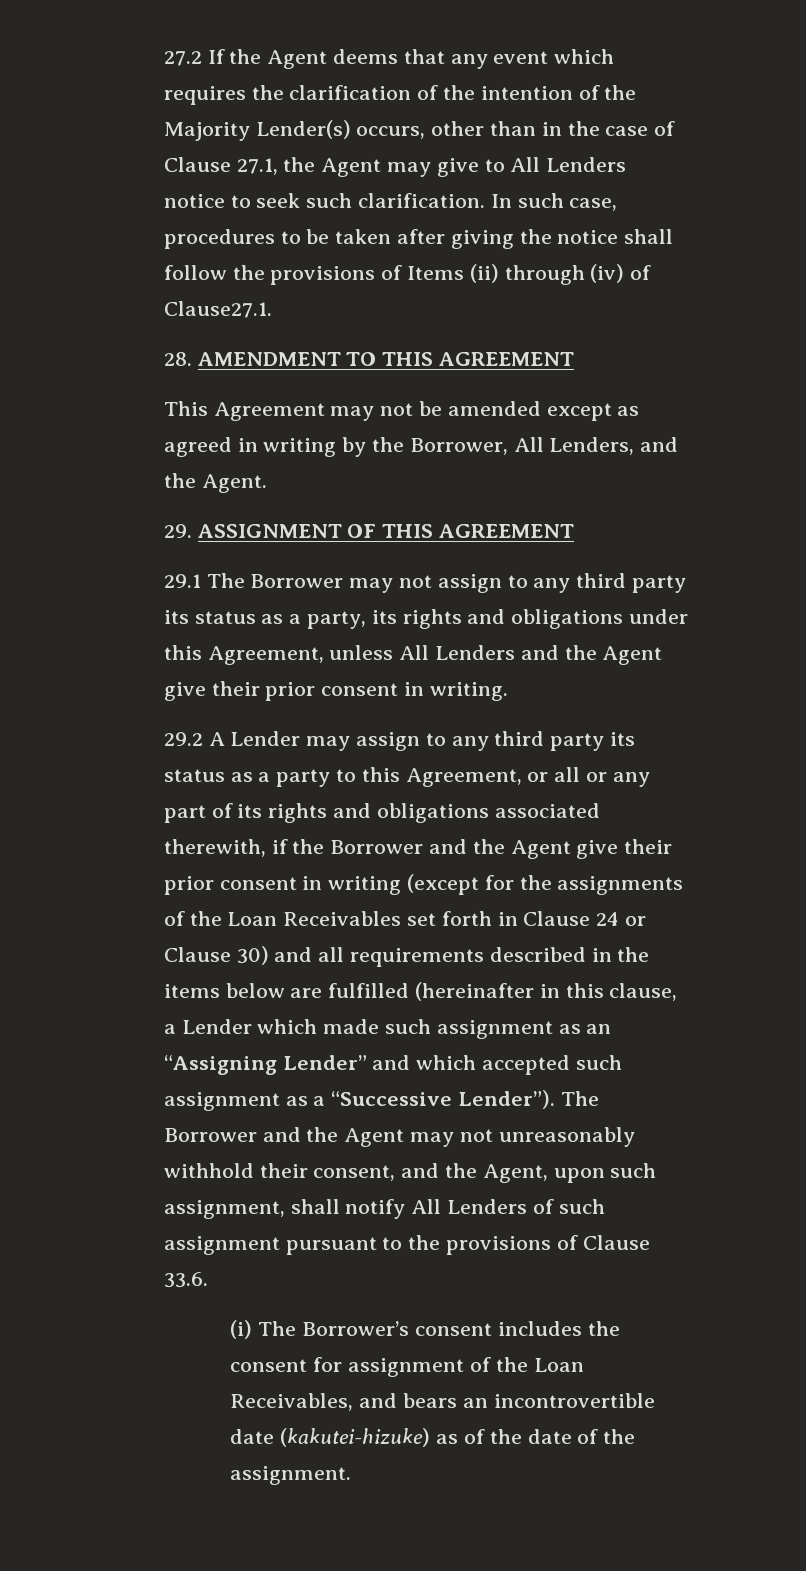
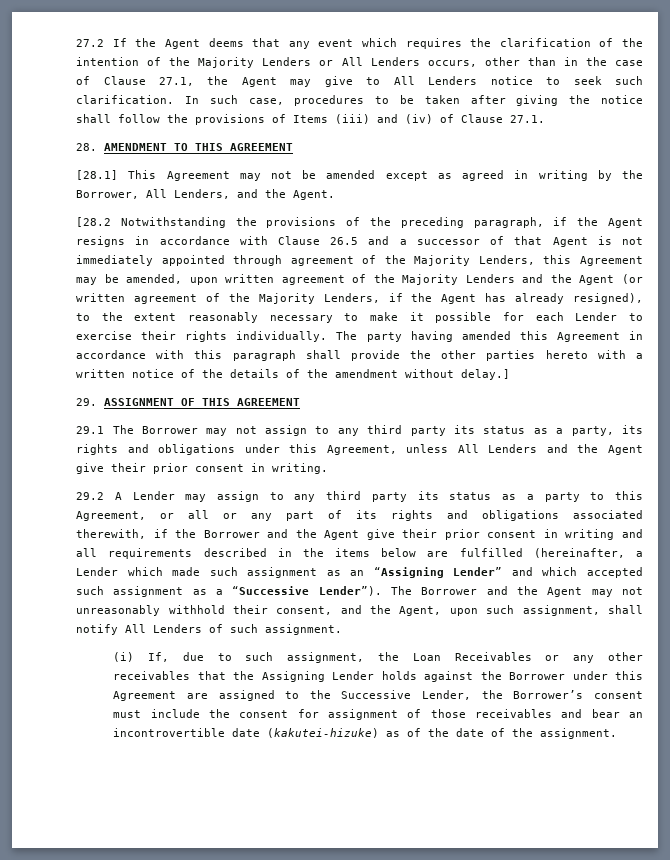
- 27.2 If the Agent deems that any event which requires the clarification of the intention of the Majority Lender(s) occurs, other than in the case of Clause 27.1, the Agent may give to All Lenders notice to seek such clarification.
+ 27.2 If the Agent deems that any event which requires the clarification of the intention of the Majority Lenders or All Lenders occurs, other than in the case of Clause 27.1, the Agent may give to All Lenders notice to seek such clarification.
- In such case, procedures to be taken after giving the notice shall follow the provisions of Items (ii) through (iv) of Clause27.1.
+ In such case, procedures to be taken after giving the notice shall follow the provisions of Items (iii) and (iv) of Clause 27.1.
- This Agreement may not be amended except as agreed in writing by the Borrower, All Lenders, and the Agent.
+ [28.1] This Agreement may not be amended except as agreed in writing by the Borrower, All Lenders, and the Agent.
+ [28.2 Notwithstanding the provisions of the preceding paragraph, if the Agent resigns in accordance with Clause 26.5 and a successor of that Agent is not immediately appointed through agreement of the Majority Lenders, this Agreement may be amended, upon written agreement of the Majority Lenders and the Agent (or written agreement of the Majority Lenders, if the Agent has already resigned), to the extent reasonably necessary to make it possible for each Lender to exercise their rights individually. The party having amended this Agreement in accordance with this paragraph shall provide the other parties hereto with a written notice of the details of the amendment without delay.]
- 29.2 A Lender may assign to any third party its status as a party to this Agreement, or all or any part of its rights and obligations associated therewith, if the Borrower and the Agent give their prior consent in writing (except for the assignments of the Loan Receivables set forth in Clause 24 or Clause 30) and all requirements described in the items below are fulfilled (hereinafter in this clause, a Lender which made such assignment as an “Assigning Lender” and which accepted such assignment as a “Successive Lender”).
+ 29.2 A Lender may assign to any third party its status as a party to this Agreement, or all or any part of its rights and obligations associated therewith, if the Borrower and the Agent give their prior consent in writing and all requirements described in the items below are fulfilled (hereinafter, a Lender which made such assignment as an “Assigning Lender” and which accepted such assignment as a “Successive Lender”).
- The Borrower and the Agent may not unreasonably withhold their consent, and the Agent, upon such assignment, shall notify All Lenders of such assignment pursuant to the provisions of Clause 33.6.
- (i) The Borrower’s consent includes the consent for assignment of the Loan Receivables, and bears an incontrovertible date (kakutei-hizuke) as of the date of the assignment.
+ The Borrower and the Agent may not unreasonably withhold their consent, and the Agent, upon such assignment, shall notify All Lenders of such assignment.
+ (i) If, due to such assignment, the Loan Receivables or any other receivables that the Assigning Lender holds against the Borrower under this Agreement are assigned to the Successive Lender, the Borrower’s consent must include the consent for assignment of those receivables and bear an incontrovertible date (kakutei-hizuke) as of the date of the assignment.

